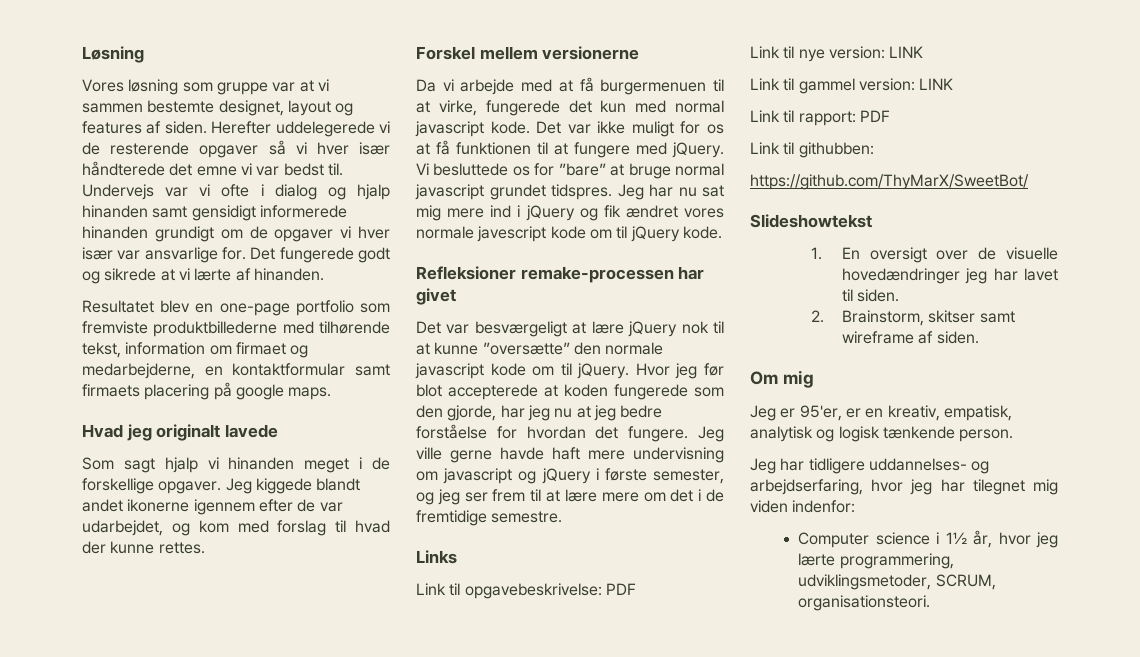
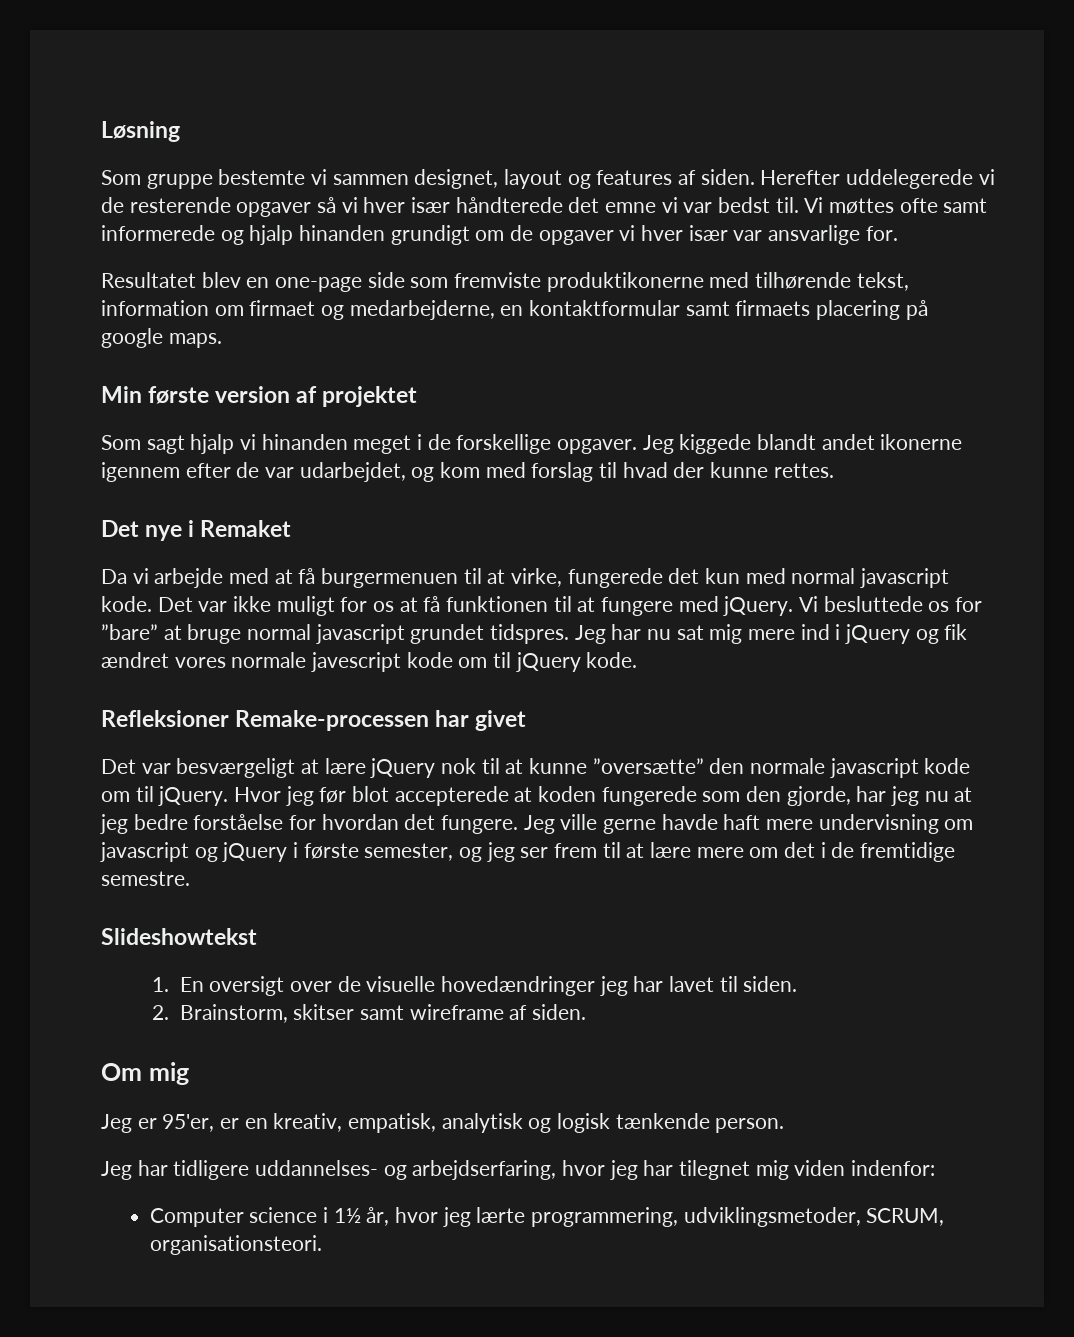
- Vores løsning som gruppe var at vi sammen bestemte designet, layout og features af siden.
+ Som gruppe bestemte vi sammen designet, layout og features af siden.
- Undervejs var vi ofte i dialog og hjalp hinanden samt gensidigt informerede hinanden grundigt om de opgaver vi hver især var ansvarlige for. Det fungerede godt og sikrede at vi lærte af hinanden.
+ Vi møttes ofte samt informerede og hjalp hinanden grundigt om de opgaver vi hver især var ansvarlige for.
- Resultatet blev en one-page portfolio som fremviste produktbillederne med tilhørende tekst, information om firmaet og medarbejderne, en kontaktformular samt firmaets placering på google maps.
+ Resultatet blev en one-page side som fremviste produktikonerne med tilhørende tekst, information om firmaet og medarbejderne, en kontaktformular samt firmaets placering på google maps.
- Hvad jeg originalt lavede
+ Min første version af projektet
- Forskel mellem versionerne
+ Det nye i Remaket
- Refleksioner remake-processen har givet
+ Refleksioner Remake-processen har givet
- Links
- Link til opgavebeskrivelse: PDF
- Link til nye version: LINK
- Link til gammel version: LINK
- Link til rapport: PDF
- Link til githubben:
- https://github.com/ThyMarX/SweetBot/

